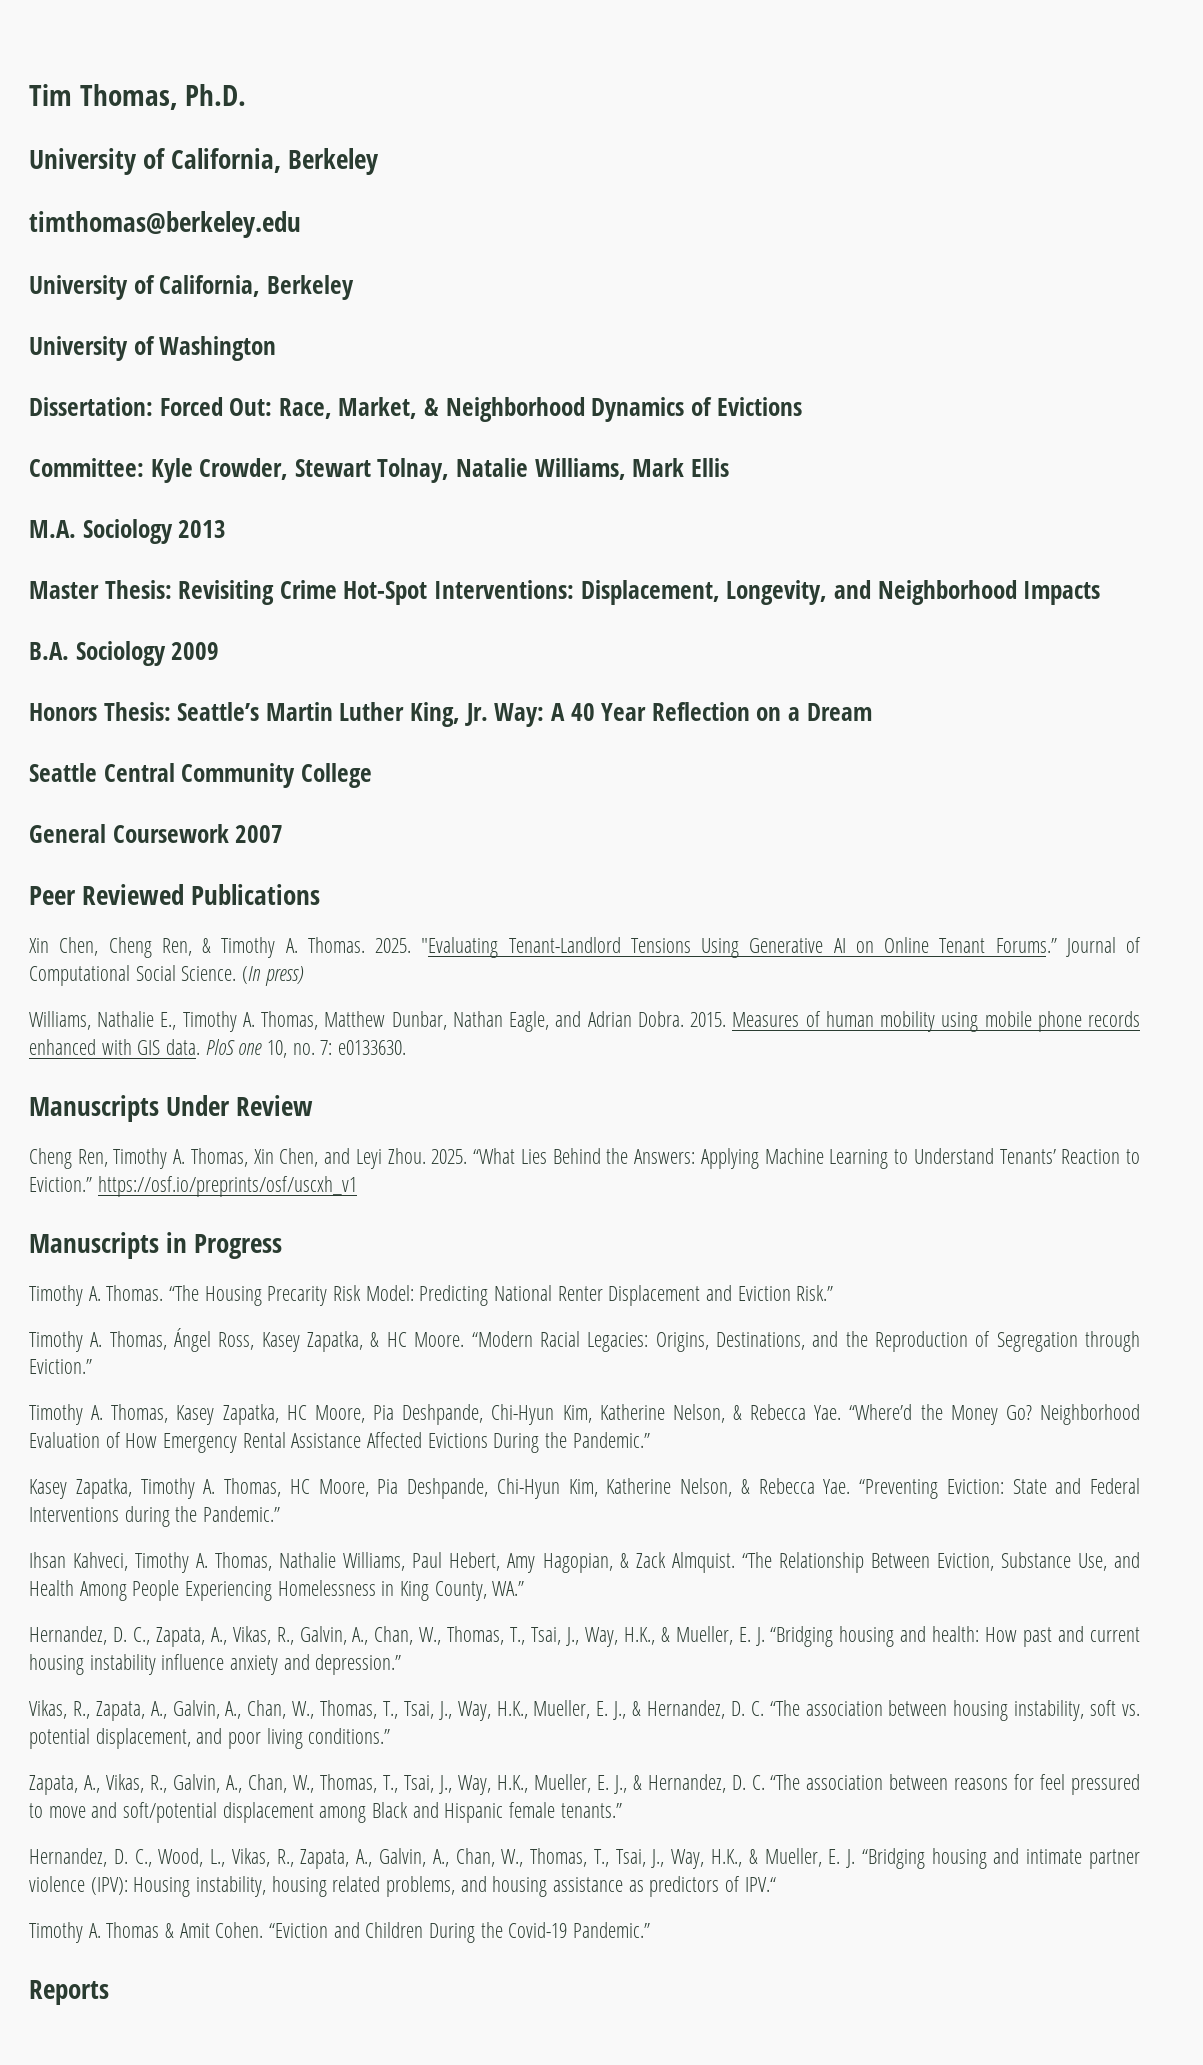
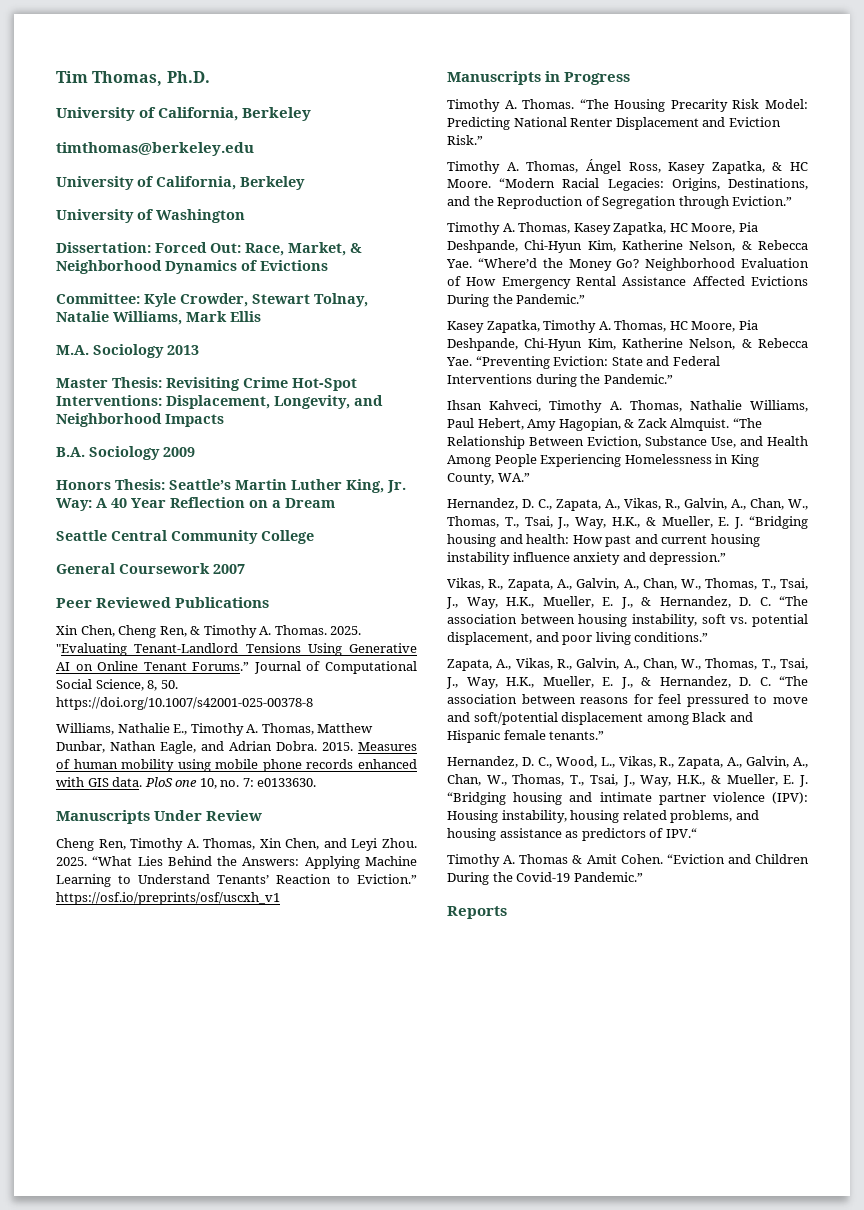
- Journal of Computational Social Science. (In press)
+ Journal of Computational Social Science, 8, 50. https://doi.org/10.1007/s42001-025-00378-8

